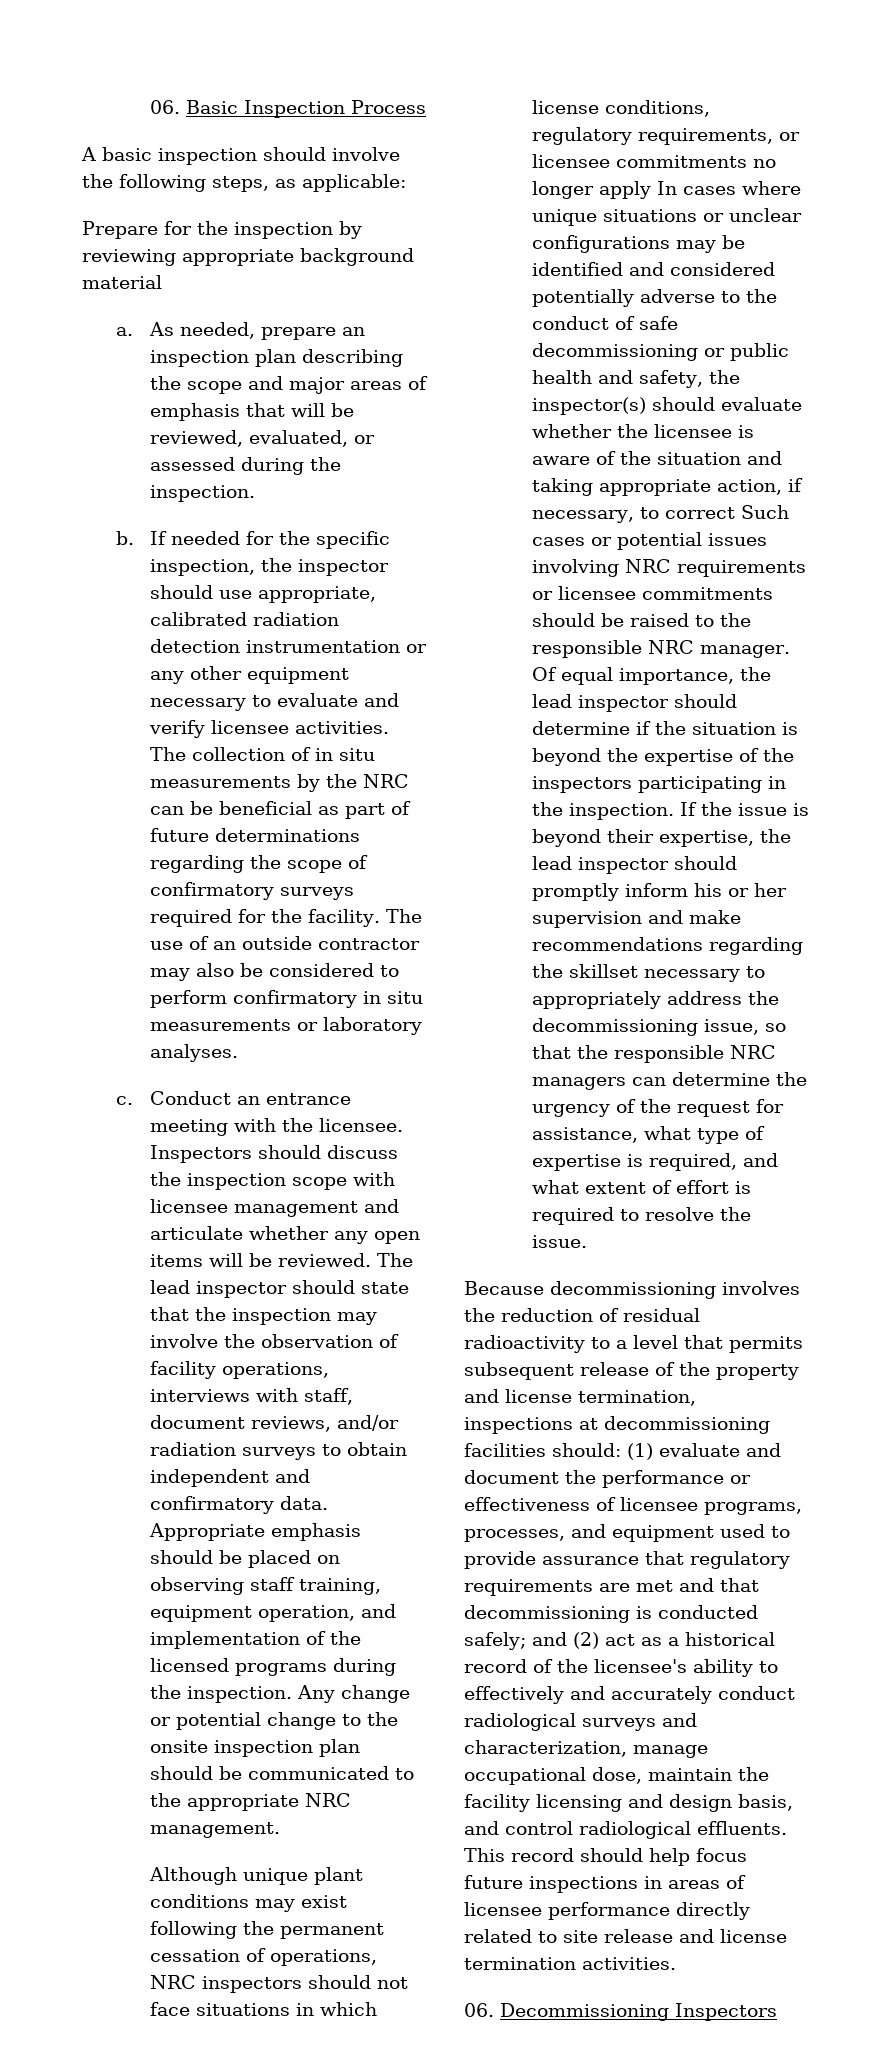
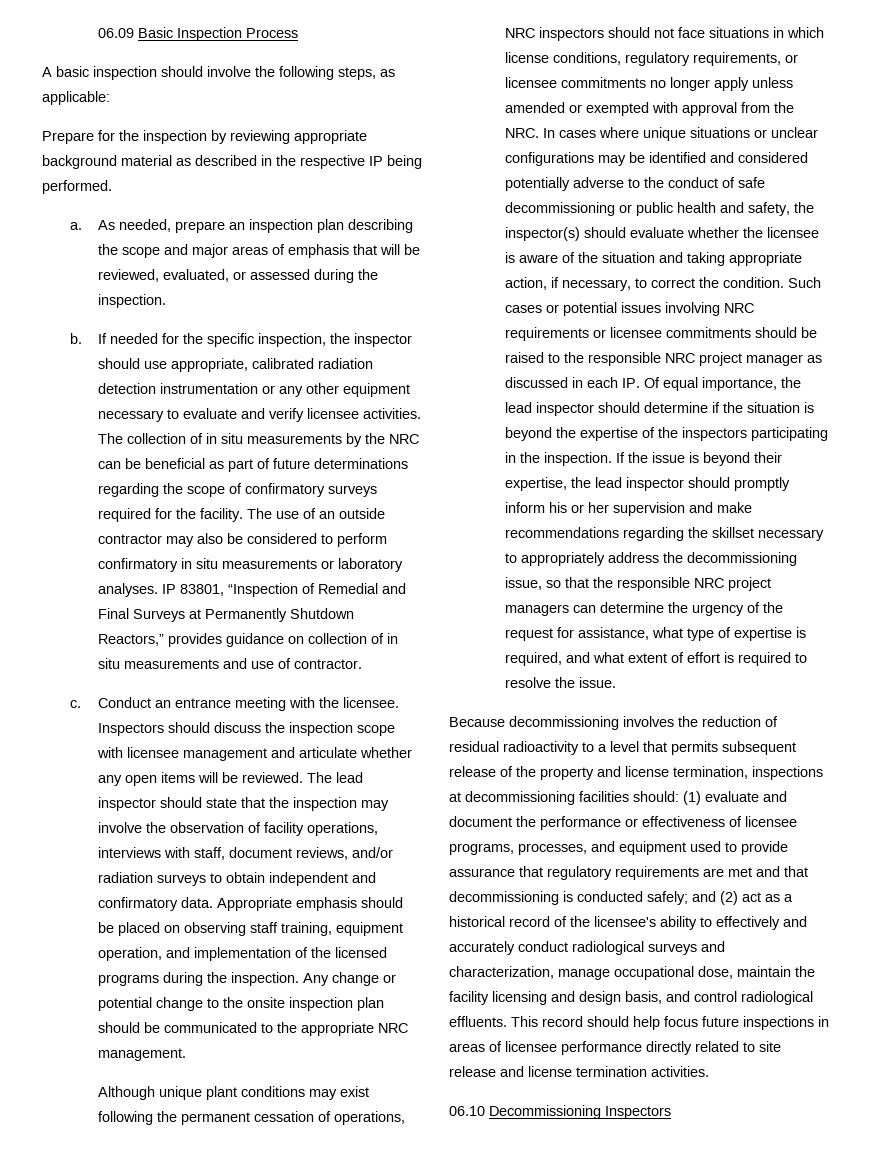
- 06. Basic Inspection Process
+ 06.09 Basic Inspection Process
- Prepare for the inspection by reviewing appropriate background material
+ Prepare for the inspection by reviewing appropriate background material as described in the respective IP being performed.
+ IP 83801, “Inspection of Remedial and Final Surveys at Permanently Shutdown Reactors,” provides guidance on collection of in situ measurements and use of contractor.
- Although unique plant conditions may exist following the permanent cessation of operations, NRC inspectors should not face situations in which license conditions, regulatory requirements, or licensee commitments no longer apply In cases where unique situations or unclear configurations may be identified and considered potentially adverse to the conduct of safe decommissioning or public health and safety, the inspector(s) should evaluate whether the licensee is aware of the situation and taking appropriate action, if necessary, to correct Such cases or potential issues involving NRC requirements or licensee commitments should be raised to the responsible NRC manager. Of equal importance, the lead inspector should determine if the situation is beyond the expertise of the inspectors participating in the inspection.
+ Although unique plant conditions may exist following the permanent cessation of operations, NRC inspectors should not face situations in which license conditions, regulatory requirements, or licensee commitments no longer apply unless amended or exempted with approval from the NRC. In cases where unique situations or unclear configurations may be identified and considered potentially adverse to the conduct of safe decommissioning or public health and safety, the inspector(s) should evaluate whether the licensee is aware of the situation and taking appropriate action, if necessary, to correct the condition. Such cases or potential issues involving NRC requirements or licensee commitments should be raised to the responsible NRC project manager as discussed in each IP. Of equal importance, the lead inspector should determine if the situation is beyond the expertise of the inspectors participating in the inspection.
- If the issue is beyond their expertise, the lead inspector should promptly inform his or her supervision and make recommendations regarding the skillset necessary to appropriately address the decommissioning issue, so that the responsible NRC managers can determine the urgency of the request for assistance, what type of expertise is required, and what extent of effort is required to resolve the issue.
+ If the issue is beyond their expertise, the lead inspector should promptly inform his or her supervision and make recommendations regarding the skillset necessary to appropriately address the decommissioning issue, so that the responsible NRC project managers can determine the urgency of the request for assistance, what type of expertise is required, and what extent of effort is required to resolve the issue.
- 06. Decommissioning Inspectors
+ 06.10 Decommissioning Inspectors

